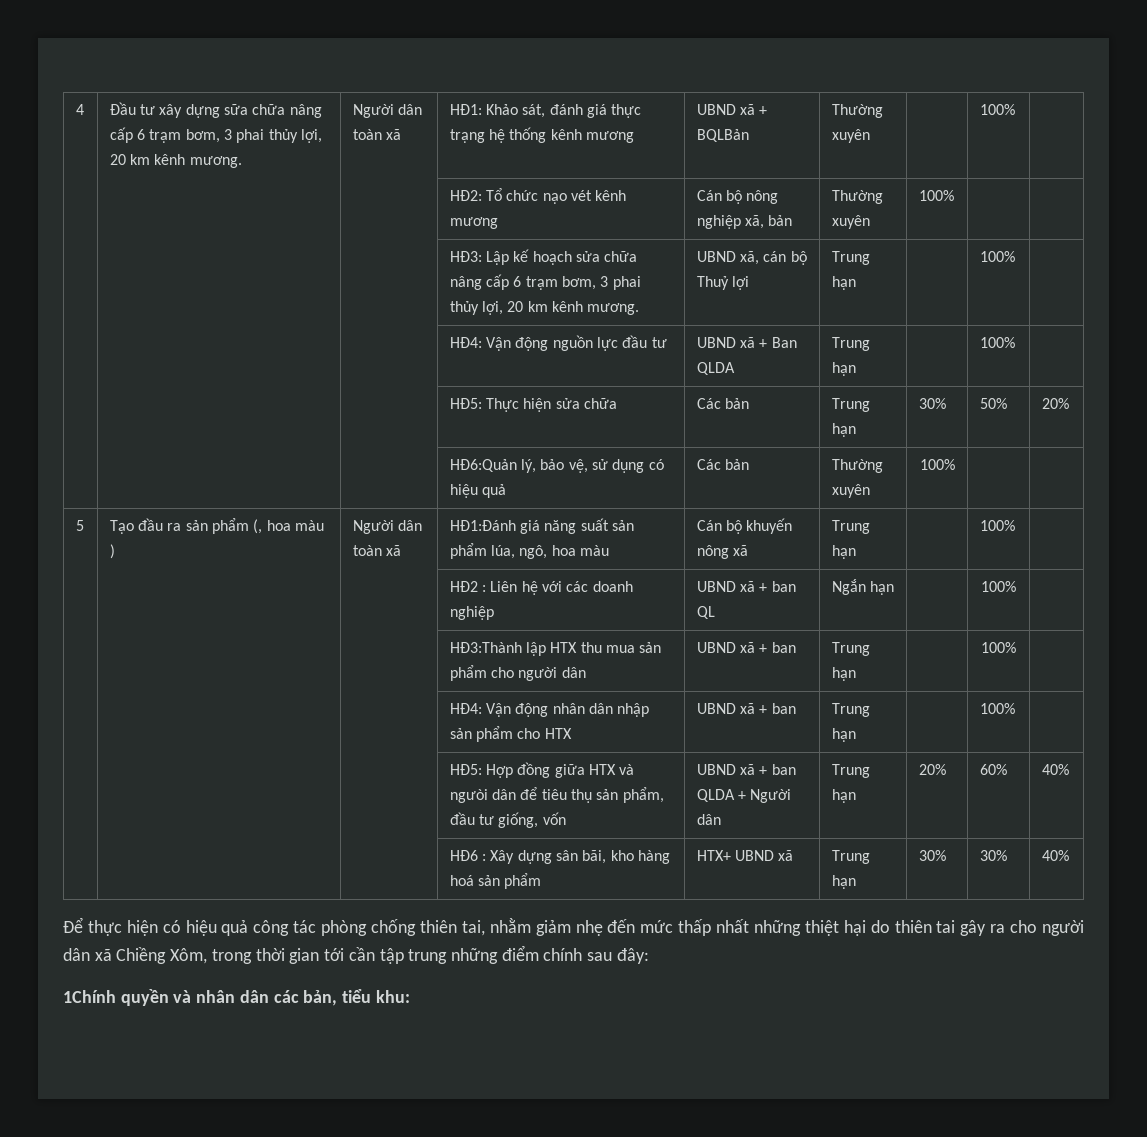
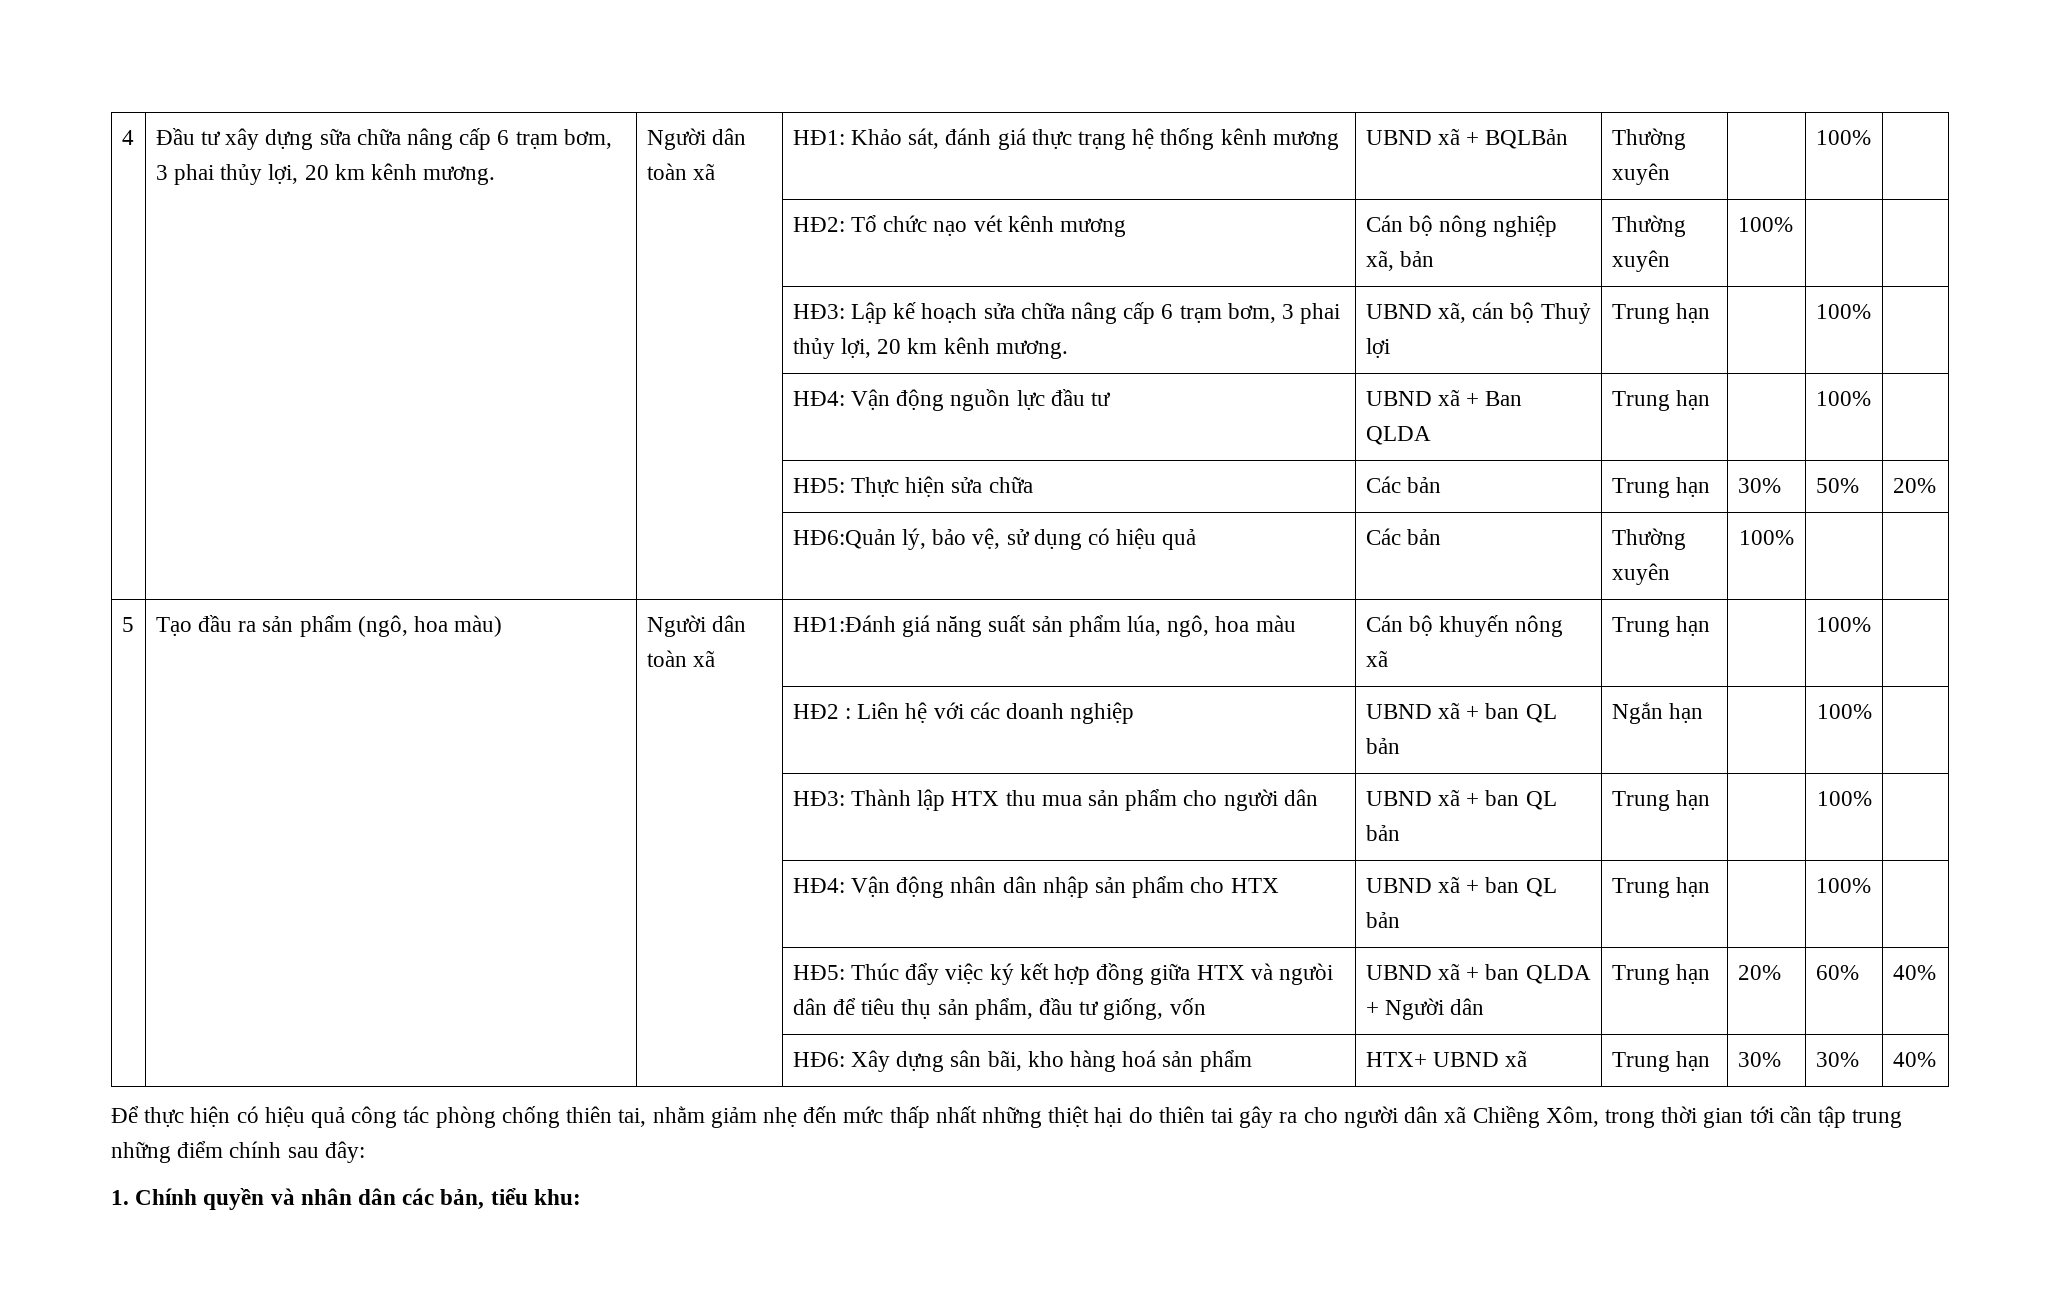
- 5 | Tạo đầu ra sản phẩm (, hoa màu ) | Người dân toàn xã | HĐ1:Đánh giá năng suất sản phẩm lúa, ngô, hoa màu | Cán bộ khuyến nông xã | Trung hạn | | 100% |
+ 5 | Tạo đầu ra sản phẩm (ngô, hoa màu) | Người dân toàn xã | HĐ1:Đánh giá năng suất sản phẩm lúa, ngô, hoa màu | Cán bộ khuyến nông xã | Trung hạn | | 100% |
- | | | HĐ2 : Liên hệ với các doanh nghiệp | UBND xã + ban QL | Ngắn hạn | | 100% |
+ | | | HĐ2 : Liên hệ với các doanh nghiệp | UBND xã + ban QL bản | Ngắn hạn | | 100% |
- | | | HĐ3:Thành lập HTX thu mua sản phẩm cho người dân | UBND xã + ban | Trung hạn | | 100% |
+ | | | HĐ3: Thành lập HTX thu mua sản phẩm cho người dân | UBND xã + ban QL bản | Trung hạn | | 100% |
- | | | HĐ4: Vận động nhân dân nhập sản phẩm cho HTX | UBND xã + ban | Trung hạn | | 100% |
- | | | HĐ5: Hợp đồng giữa HTX và ngưòi dân để tiêu thụ sản phẩm, đầu tư giống, vốn | UBND xã + ban QLDA + Người dân | Trung hạn | 20% | 60% | 40%
+ | | | HĐ4: Vận động nhân dân nhập sản phẩm cho HTX | UBND xã + ban QL bản | Trung hạn | | 100% |
+ | | | HĐ5: Thúc đẩy việc ký kết hợp đồng giữa HTX và ngưòi dân để tiêu thụ sản phẩm, đầu tư giống, vốn | UBND xã + ban QLDA + Người dân | Trung hạn | 20% | 60% | 40%
- | | | HĐ6 : Xây dựng sân bãi, kho hàng hoá sản phẩm | HTX+ UBND xã | Trung hạn | 30% | 30% | 40%
+ | | | HĐ6: Xây dựng sân bãi, kho hàng hoá sản phẩm | HTX+ UBND xã | Trung hạn | 30% | 30% | 40%
- 1Chính quyền và nhân dân các bản, tiểu khu:
+ 1. Chính quyền và nhân dân các bản, tiểu khu:

